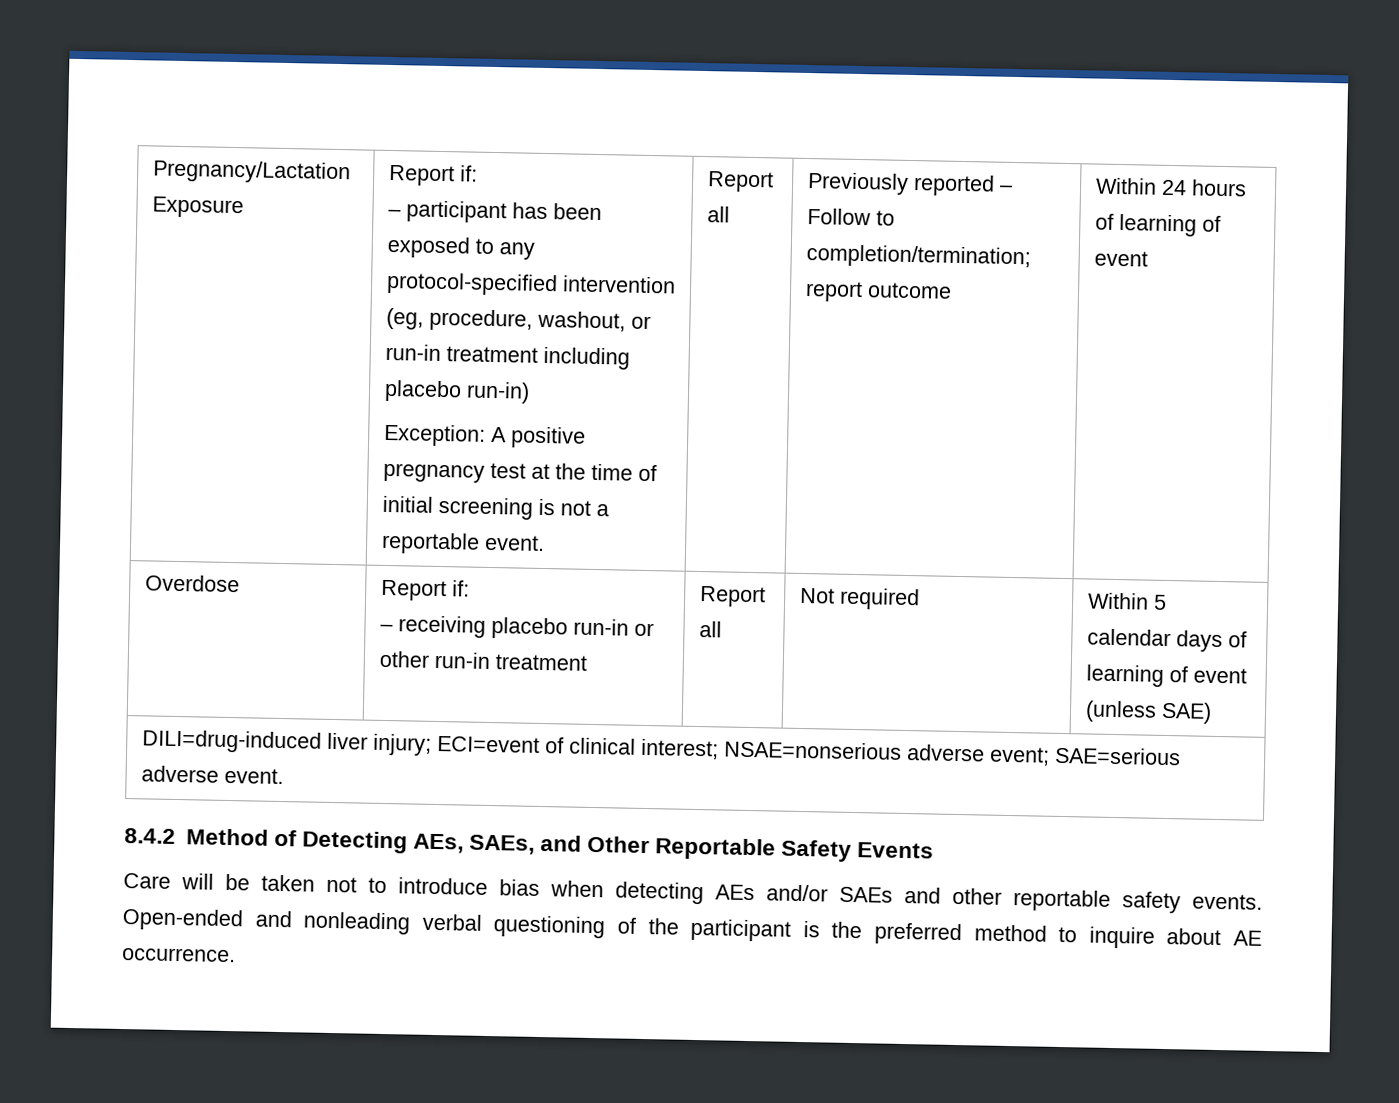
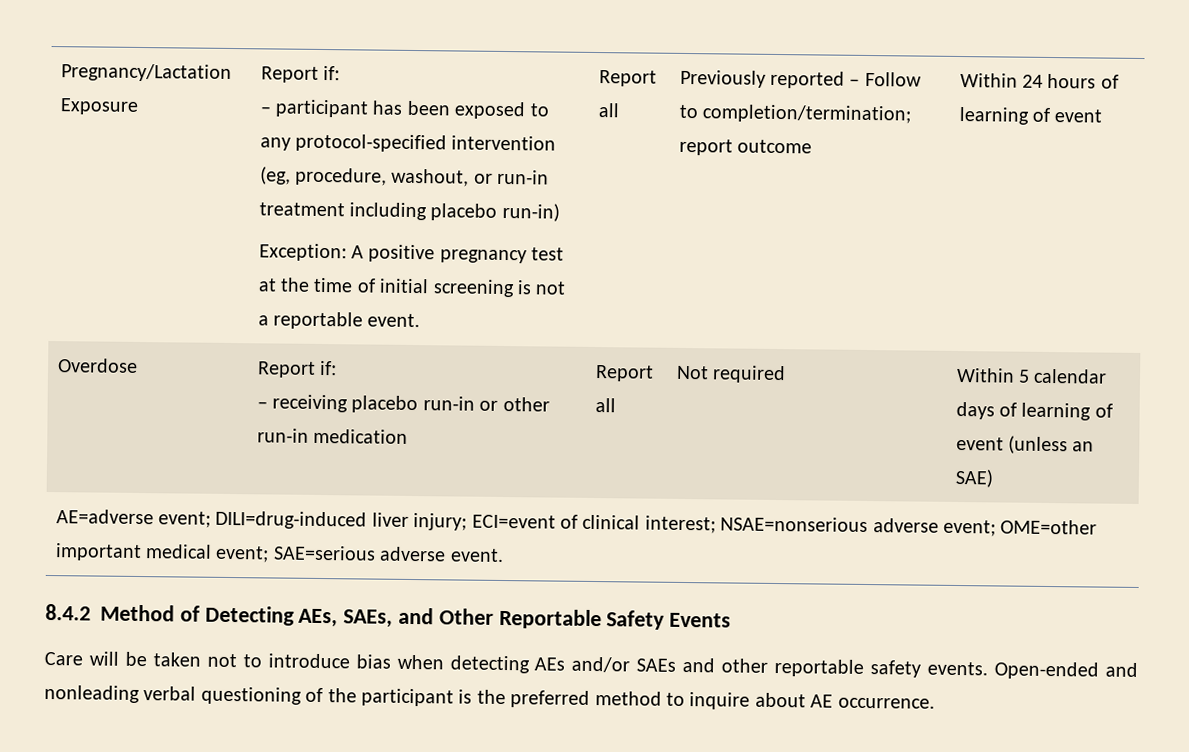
  Overdose | Report if:
- – receiving placebo run-in or other run-in treatment | Report all | Not required | Within 5 calendar days of learning of event (unless SAE)
+ – receiving placebo run-in or other run-in medication | Report all | Not required | Within 5 calendar days of learning of event (unless an SAE)
- DILI=drug-induced liver injury; ECI=event of clinical interest; NSAE=nonserious adverse event; SAE=serious adverse event.
+ AE=adverse event; DILI=drug-induced liver injury; ECI=event of clinical interest; NSAE=nonserious adverse event; OME=other important medical event; SAE=serious adverse event.

